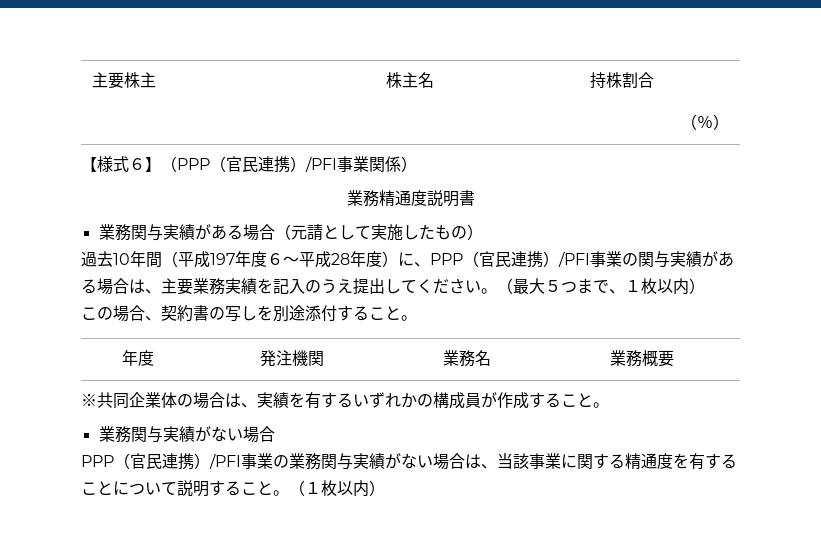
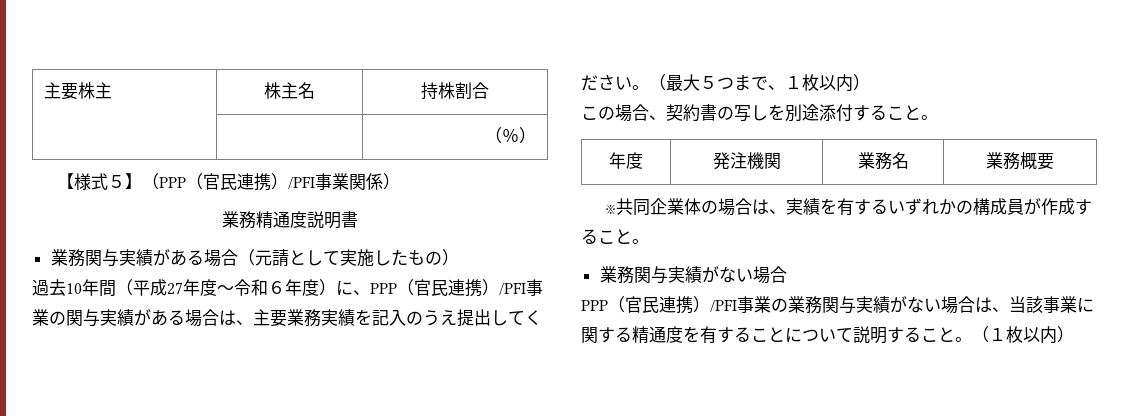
- 【様式６】（PPP（官民連携）/PFI事業関係）
+ 【様式５】（PPP（官民連携）/PFI事業関係）
- 過去10年間（平成197年度６～平成28年度）に、PPP（官民連携）/PFI事業の関与実績がある場合は、主要業務実績を記入のうえ提出してください。
+ 過去10年間（平成27年度～令和６年度）に、PPP（官民連携）/PFI事業の関与実績がある場合は、主要業務実績を記入のうえ提出してください。

